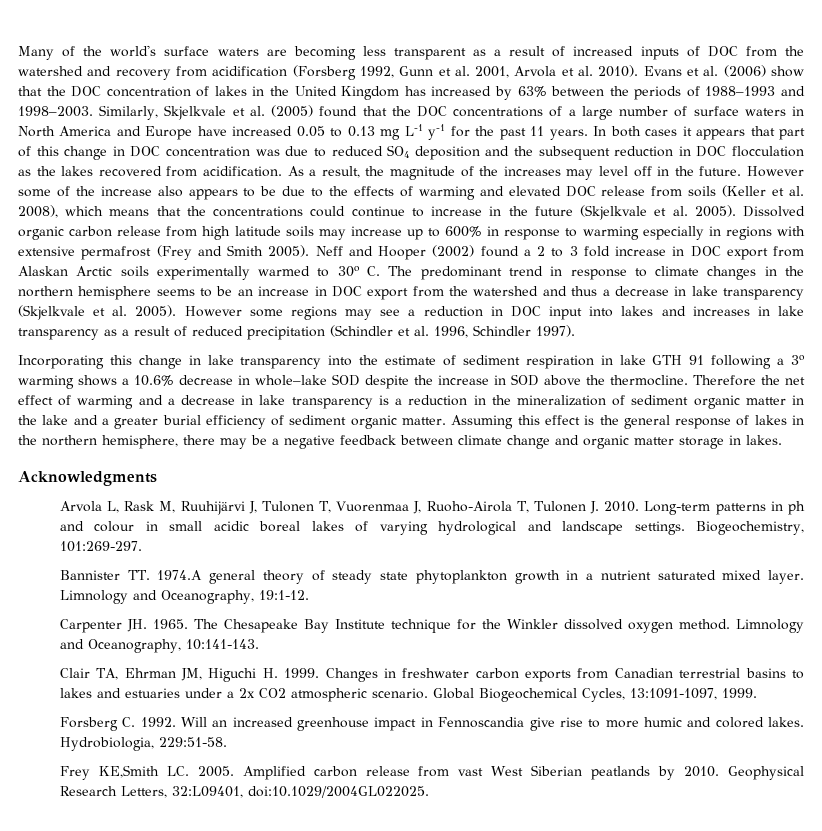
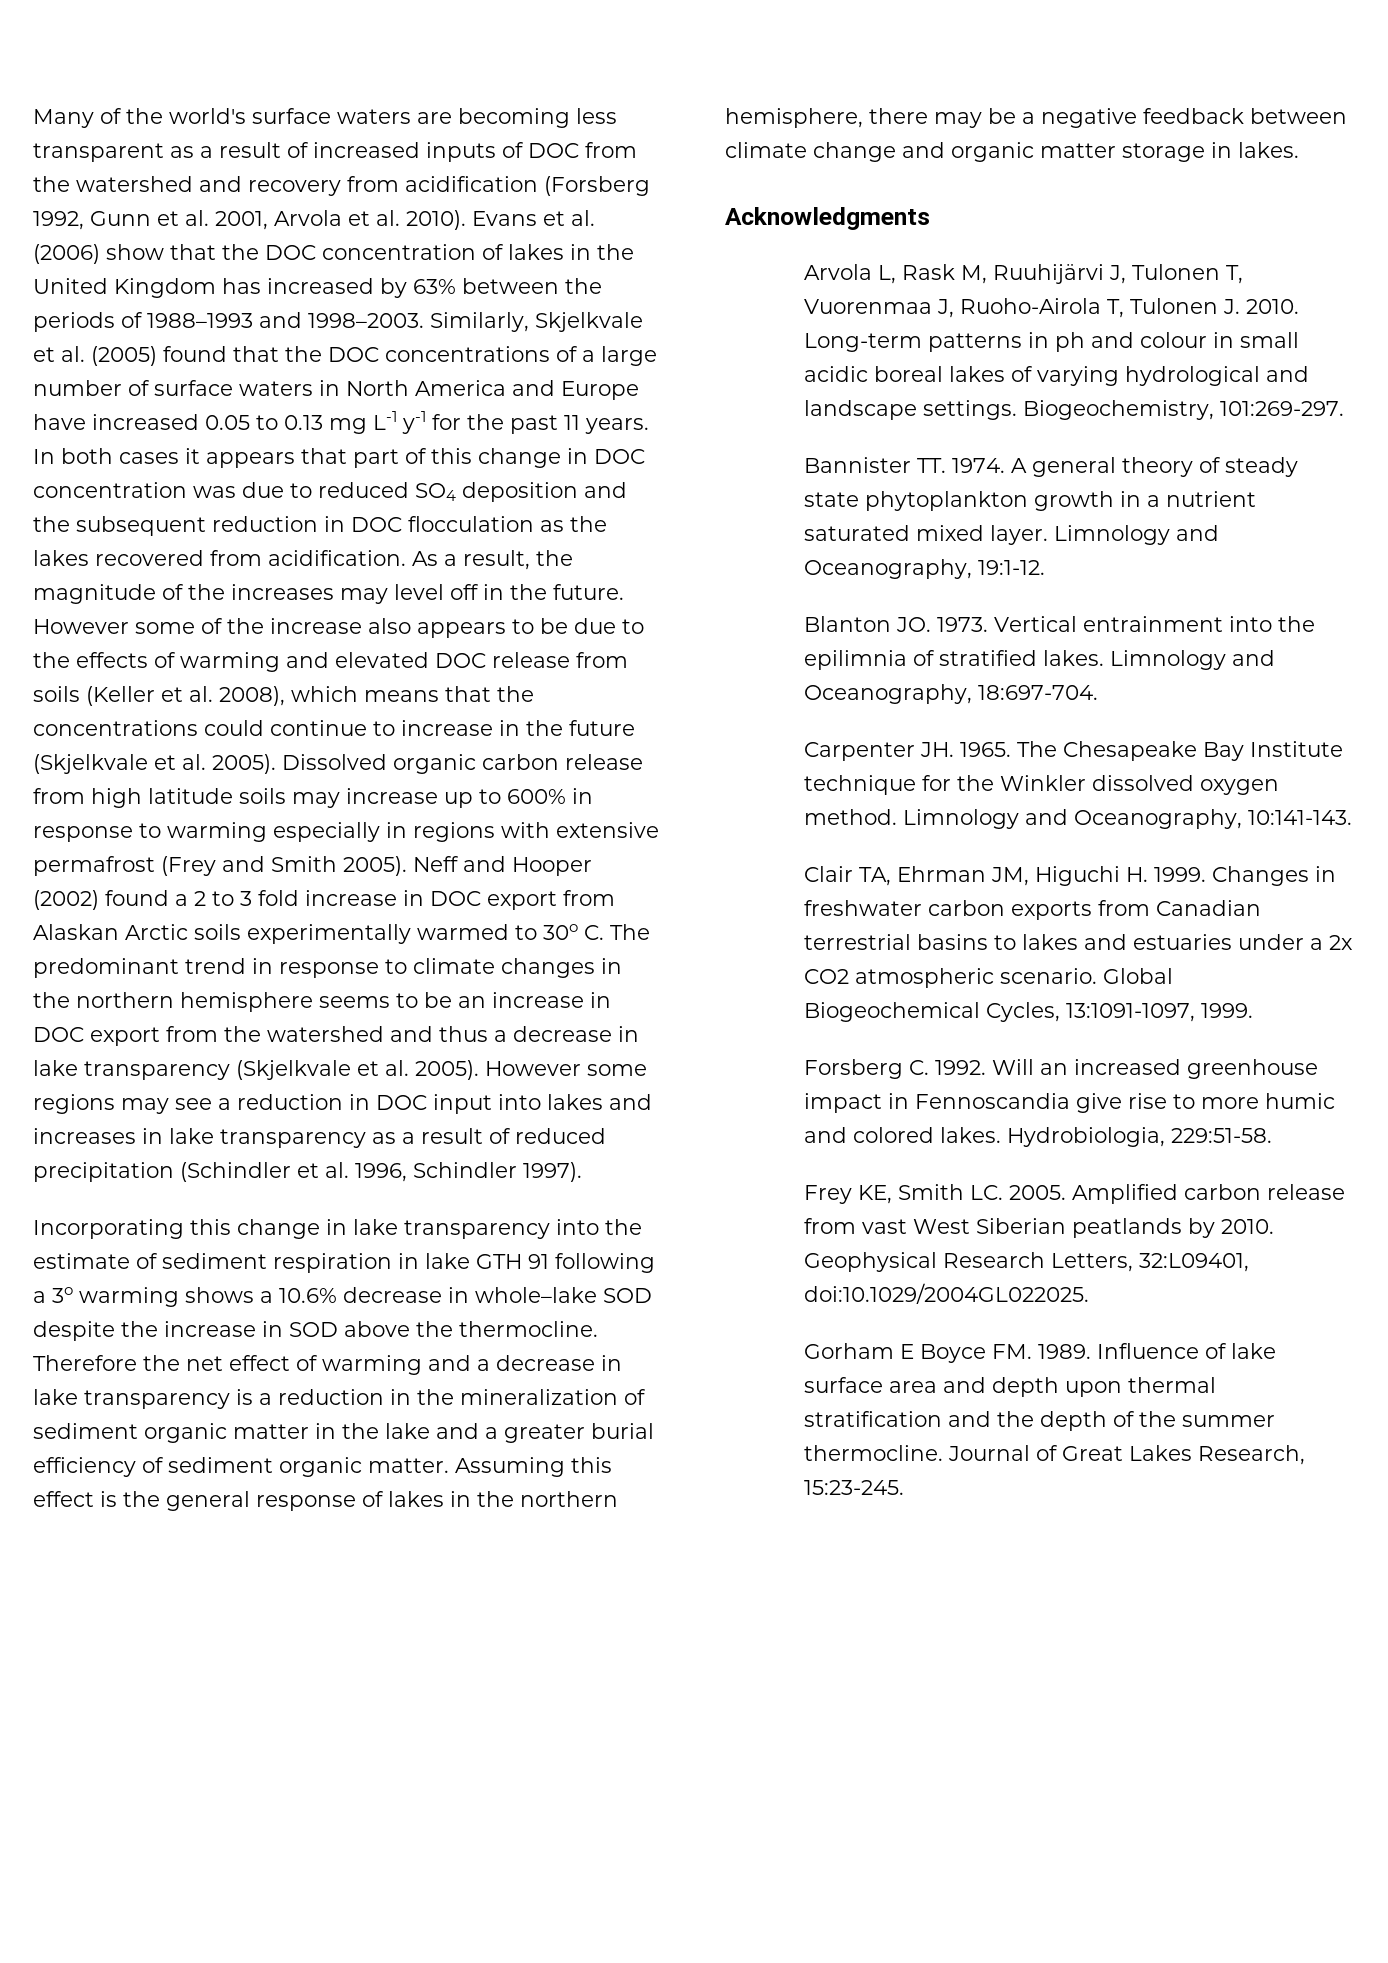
- Bannister TT. 1974.A general theory of steady state phytoplankton growth in a nutrient saturated mixed layer.
+ Bannister TT. 1974. A general theory of steady state phytoplankton growth in a nutrient saturated mixed layer.
+ Blanton JO. 1973. Vertical entrainment into the epilimnia of stratified lakes. Limnology and Oceanography, 18:697-704.
- Frey KE,Smith LC. 2005.
+ Frey KE, Smith LC. 2005.
+ Gorham E Boyce FM. 1989. Influence of lake surface area and depth upon thermal stratification and the depth of the summer thermocline. Journal of Great Lakes Research, 15:23-245.

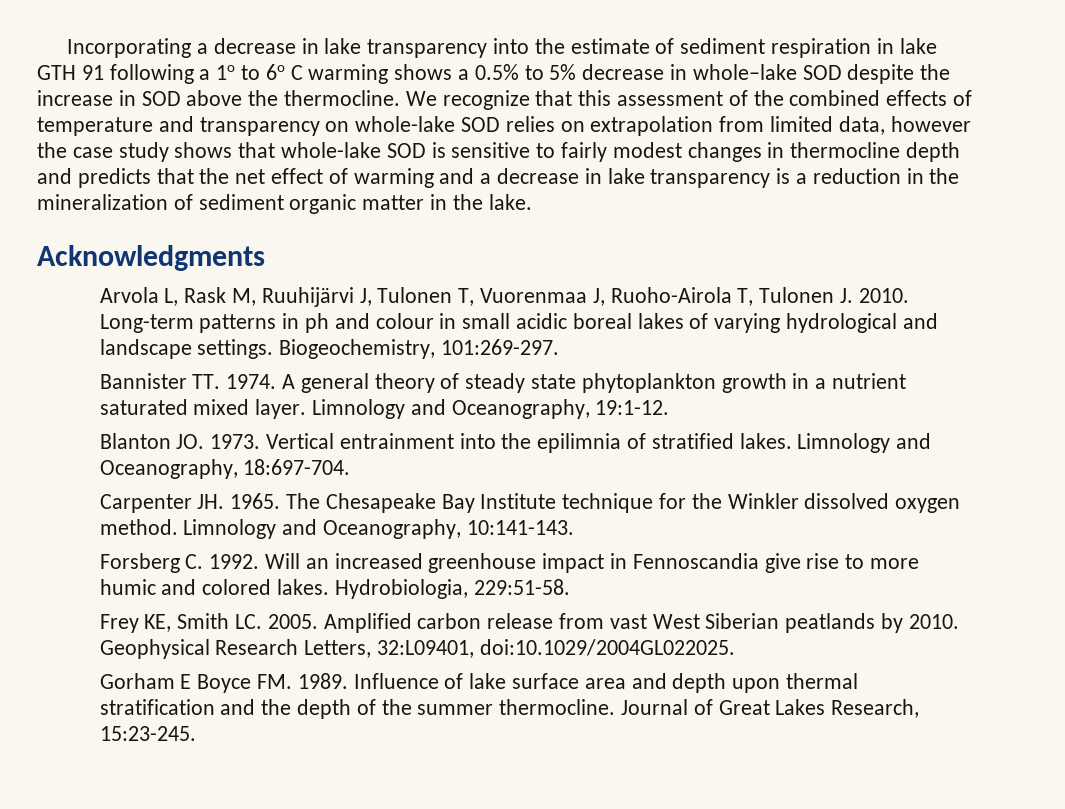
- Many of the world's surface waters are becoming less transparent as a result of increased inputs of DOC from the watershed and recovery from acidification (Forsberg 1992, Gunn et al. 2001, Arvola et al. 2010). Evans et al. (2006) show that the DOC concentration of lakes in the United Kingdom has increased by 63% between the periods of 1988–1993 and 1998–2003. Similarly, Skjelkvale et al. (2005) found that the DOC concentrations of a large number of surface waters in North America and Europe have increased 0.05 to 0.13 mg L-1 y-1 for the past 11 years. In both cases it appears that part of this change in DOC concentration was due to reduced SO4 deposition and the subsequent reduction in DOC flocculation as the lakes recovered from acidification. As a result, the magnitude of the increases may level off in the future. However some of the increase also appears to be due to the effects of warming and elevated DOC release from soils (Keller et al. 2008), which means that the concentrations could continue to increase in the future (Skjelkvale et al. 2005). Dissolved organic carbon release from high latitude soils may increase up to 600% in response to warming especially in regions with extensive permafrost (Frey and Smith 2005). Neff and Hooper (2002) found a 2 to 3 fold increase in DOC export from Alaskan Arctic soils experimentally warmed to 30o C. The predominant trend in response to climate changes in the northern hemisphere seems to be an increase in DOC export from the watershed and thus a decrease in lake transparency (Skjelkvale et al. 2005). However some regions may see a reduction in DOC input into lakes and increases in lake transparency as a result of reduced precipitation (Schindler et al. 1996, Schindler 1997).
- Incorporating this change in lake transparency into the estimate of sediment respiration in lake GTH 91 following a 3o warming shows a 10.6% decrease in whole–lake SOD despite the increase in SOD above the thermocline.
+ Incorporating a decrease in lake transparency into the estimate of sediment respiration in lake GTH 91 following a 1o to 6o C warming shows a 0.5% to 5% decrease in whole–lake SOD despite the increase in SOD above the thermocline.
- Therefore the net effect of warming and a decrease in lake transparency is a reduction in the mineralization of sediment organic matter in the lake and a greater burial efficiency of sediment organic matter. Assuming this effect is the general response of lakes in the northern hemisphere, there may be a negative feedback between climate change and organic matter storage in lakes.
+ We recognize that this assessment of the combined effects of temperature and transparency on whole-lake SOD relies on extrapolation from limited data, however the case study shows that whole-lake SOD is sensitive to fairly modest changes in thermocline depth and predicts that the net effect of warming and a decrease in lake transparency is a reduction in the mineralization of sediment organic matter in the lake.
- Clair TA, Ehrman JM, Higuchi H. 1999. Changes in freshwater carbon exports from Canadian terrestrial basins to lakes and estuaries under a 2x CO2 atmospheric scenario. Global Biogeochemical Cycles, 13:1091-1097, 1999.

